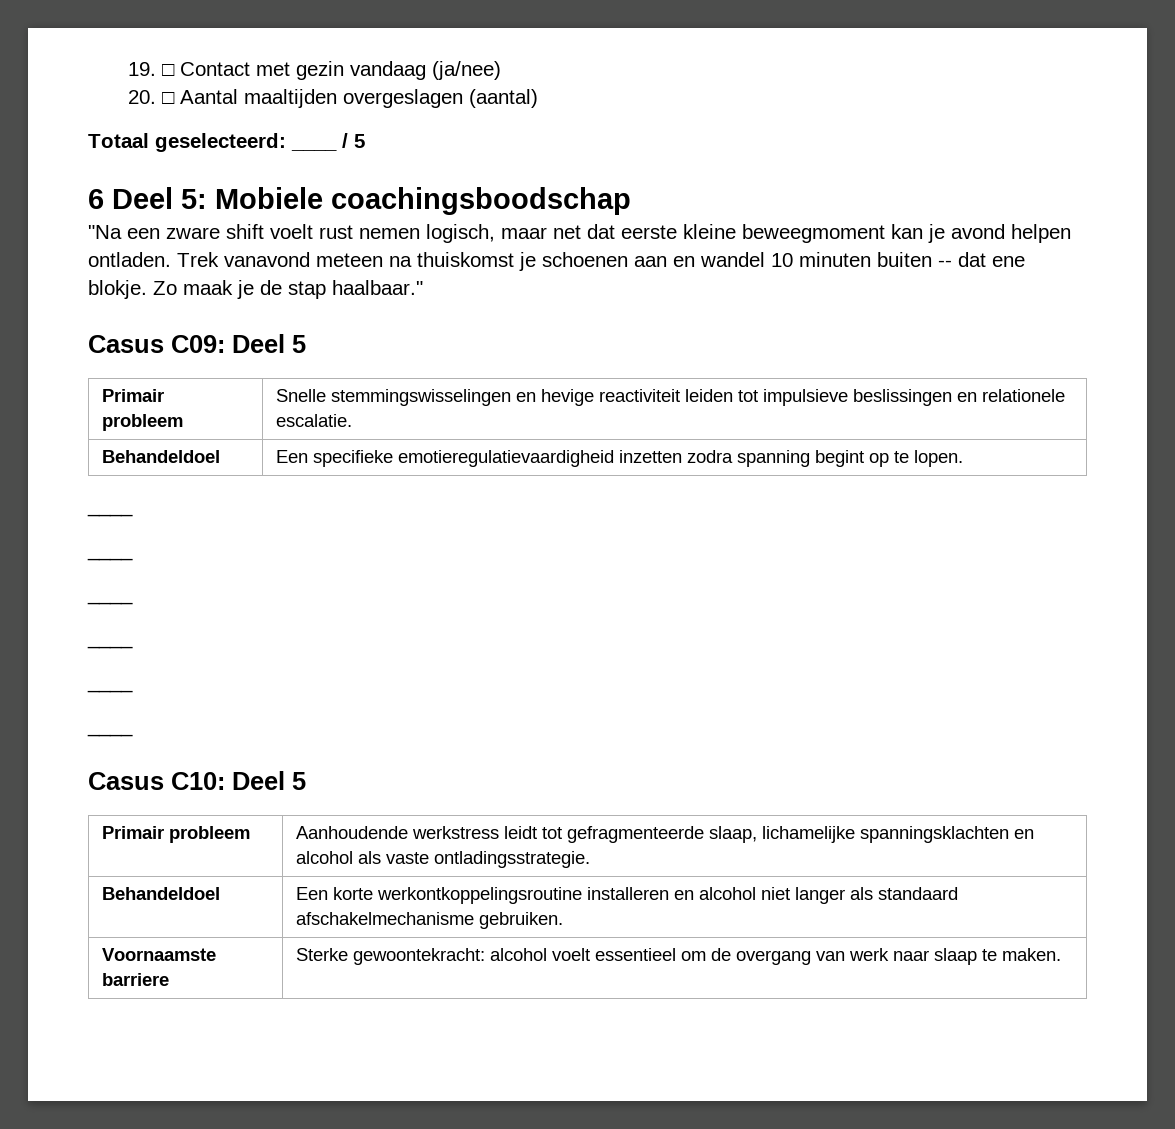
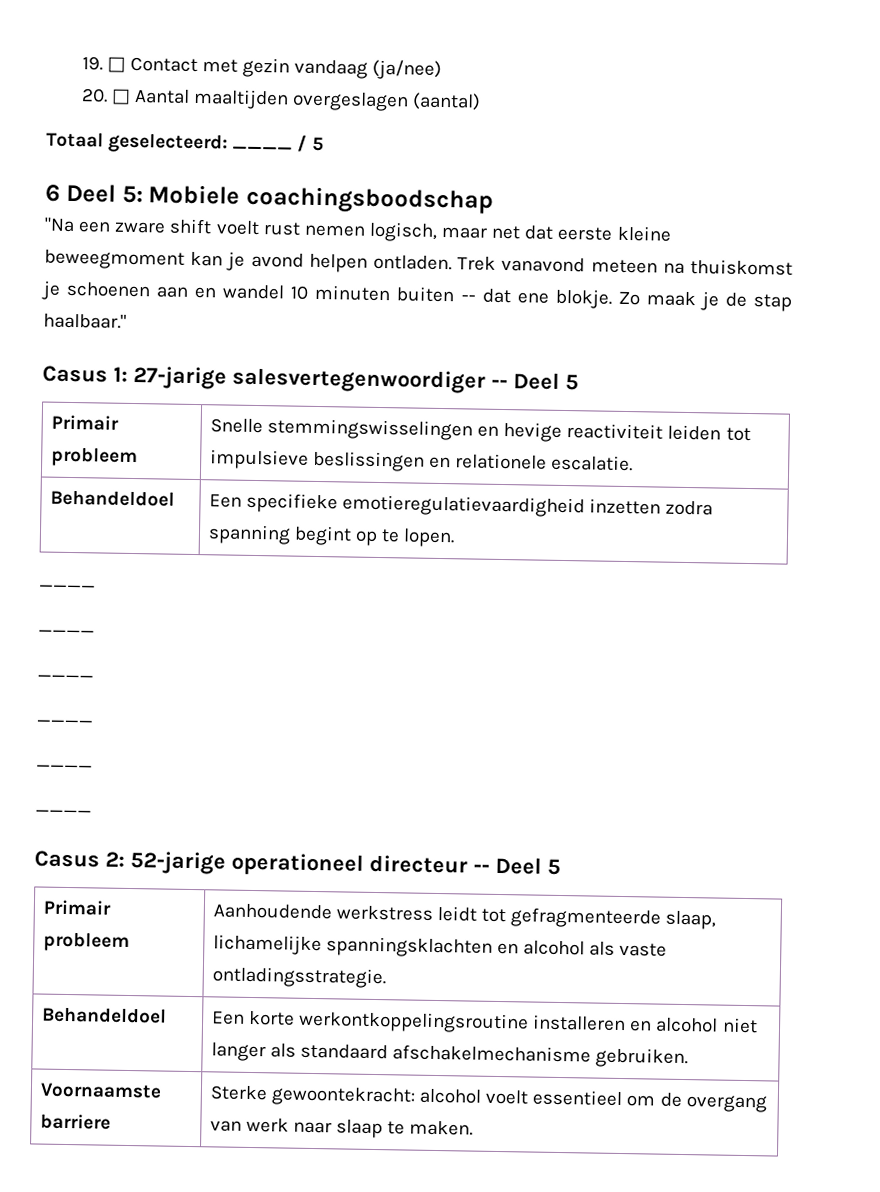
- Casus C09: Deel 5
+ Casus 1: 27-jarige salesvertegenwoordiger -- Deel 5
- Casus C10: Deel 5
+ Casus 2: 52-jarige operationeel directeur -- Deel 5

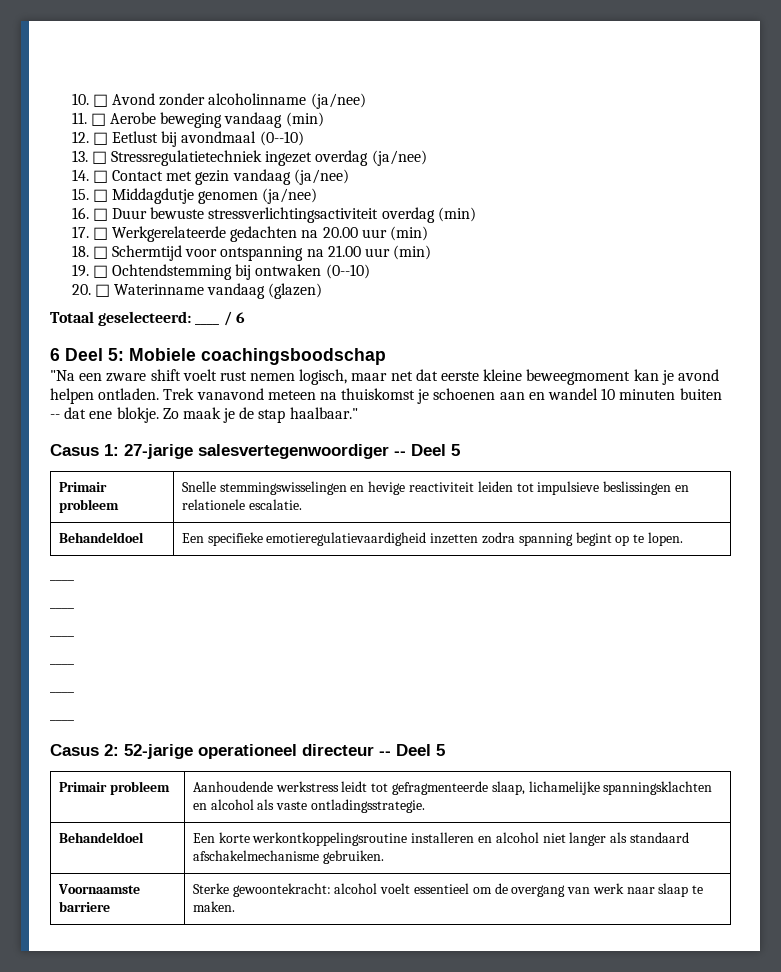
- 19. □ Contact met gezin vandaag (ja/nee)
+ 10. □ Avond zonder alcoholinname (ja/nee)
+ 11. □ Aerobe beweging vandaag (min)
+ 12. □ Eetlust bij avondmaal (0--10)
+ 13. □ Stressregulatietechniek ingezet overdag (ja/nee)
+ 14. □ Contact met gezin vandaag (ja/nee)
- 20. □ Aantal maaltijden overgeslagen (aantal)
+ 15. □ Middagdutje genomen (ja/nee)
+ 16. □ Duur bewuste stressverlichtingsactiviteit overdag (min)
+ 17. □ Werkgerelateerde gedachten na 20.00 uur (min)
+ 18. □ Schermtijd voor ontspanning na 21.00 uur (min)
+ 19. □ Ochtendstemming bij ontwaken (0--10)
+ 20. □ Waterinname vandaag (glazen)
- Totaal geselecteerd: ____ / 5
+ Totaal geselecteerd: ____ / 6

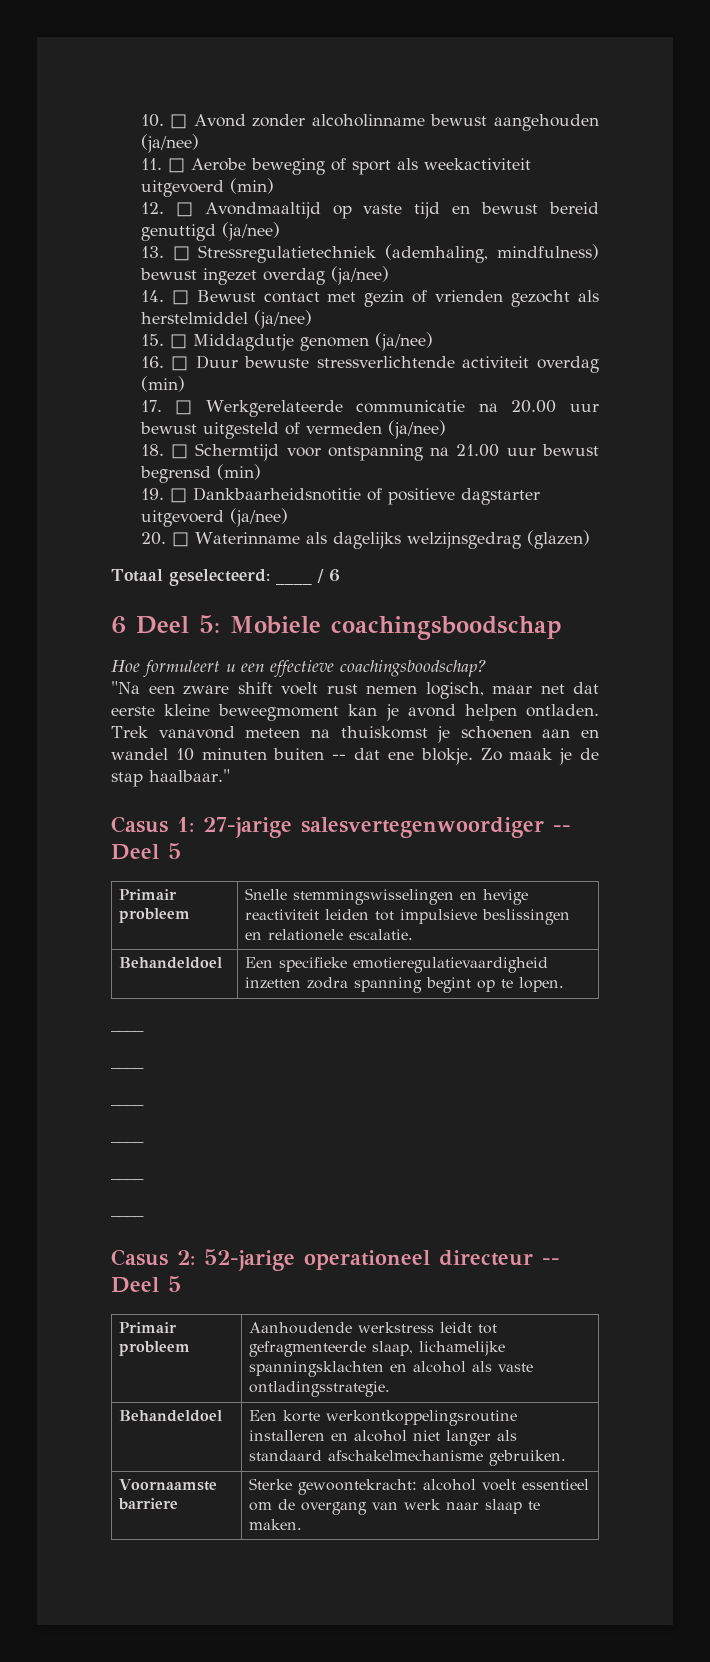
- 10. □ Avond zonder alcoholinname (ja/nee)
+ 10. □ Avond zonder alcoholinname bewust aangehouden (ja/nee)
- 11. □ Aerobe beweging vandaag (min)
- 12. □ Eetlust bij avondmaal (0--10)
+ 11. □ Aerobe beweging of sport als weekactiviteit uitgevoerd (min)
+ 12. □ Avondmaaltijd op vaste tijd en bewust bereid genuttigd (ja/nee)
- 13. □ Stressregulatietechniek ingezet overdag (ja/nee)
+ 13. □ Stressregulatietechniek (ademhaling, mindfulness) bewust ingezet overdag (ja/nee)
- 14. □ Contact met gezin vandaag (ja/nee)
+ 14. □ Bewust contact met gezin of vrienden gezocht als herstelmiddel (ja/nee)
- 16. □ Duur bewuste stressverlichtingsactiviteit overdag (min)
+ 16. □ Duur bewuste stressverlichtende activiteit overdag (min)
- 17. □ Werkgerelateerde gedachten na 20.00 uur (min)
+ 17. □ Werkgerelateerde communicatie na 20.00 uur bewust uitgesteld of vermeden (ja/nee)
- 18. □ Schermtijd voor ontspanning na 21.00 uur (min)
+ 18. □ Schermtijd voor ontspanning na 21.00 uur bewust begrensd (min)
- 19. □ Ochtendstemming bij ontwaken (0--10)
+ 19. □ Dankbaarheidsnotitie of positieve dagstarter uitgevoerd (ja/nee)
- 20. □ Waterinname vandaag (glazen)
+ 20. □ Waterinname als dagelijks welzijnsgedrag (glazen)
+ Hoe formuleert u een effectieve coachingsboodschap?

